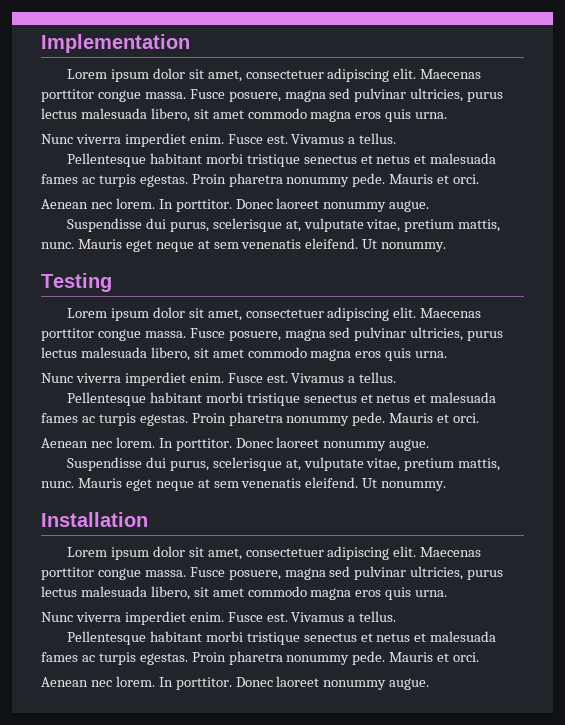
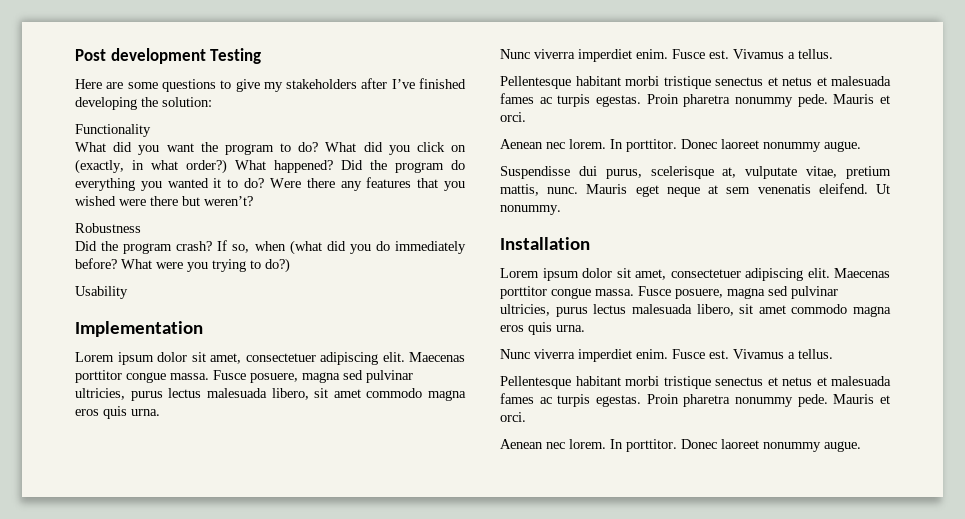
+ Post development Testing
+ Here are some questions to give my stakeholders after I’ve finished developing the solution:
+ Functionality
+ What did you want the program to do? What did you click on (exactly, in what order?) What happened? Did the program do everything you wanted it to do? Were there any features that you wished were there but weren’t?
+ Robustness
+ Did the program crash? If so, when (what did you do immediately before? What were you trying to do?)
+ Usability
- Testing
- Lorem ipsum dolor sit amet, consectetuer adipiscing elit. Maecenas porttitor congue massa. Fusce posuere, magna sed pulvinar ultricies, purus lectus malesuada libero, sit amet commodo magna eros quis urna.
- Nunc viverra imperdiet enim. Fusce est. Vivamus a tellus.
- Pellentesque habitant morbi tristique senectus et netus et malesuada fames ac turpis egestas. Proin pharetra nonummy pede. Mauris et orci.
- Aenean nec lorem. In porttitor. Donec laoreet nonummy augue.
- Suspendisse dui purus, scelerisque at, vulputate vitae, pretium mattis, nunc. Mauris eget neque at sem venenatis eleifend. Ut nonummy.

